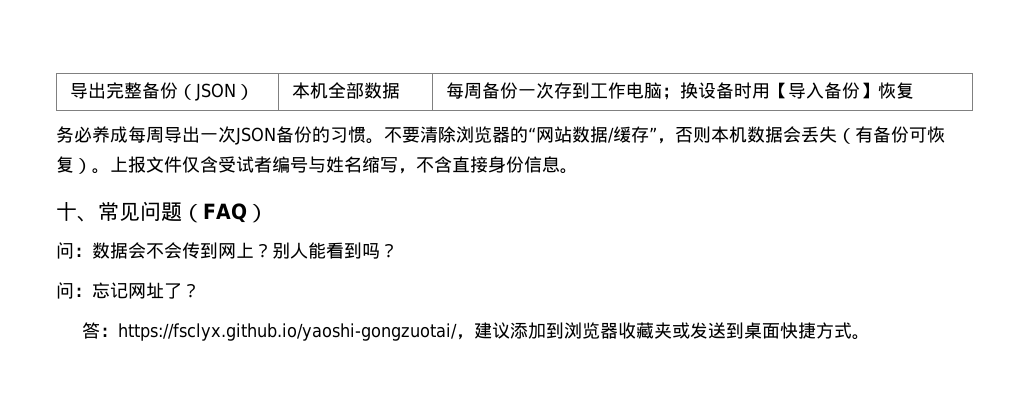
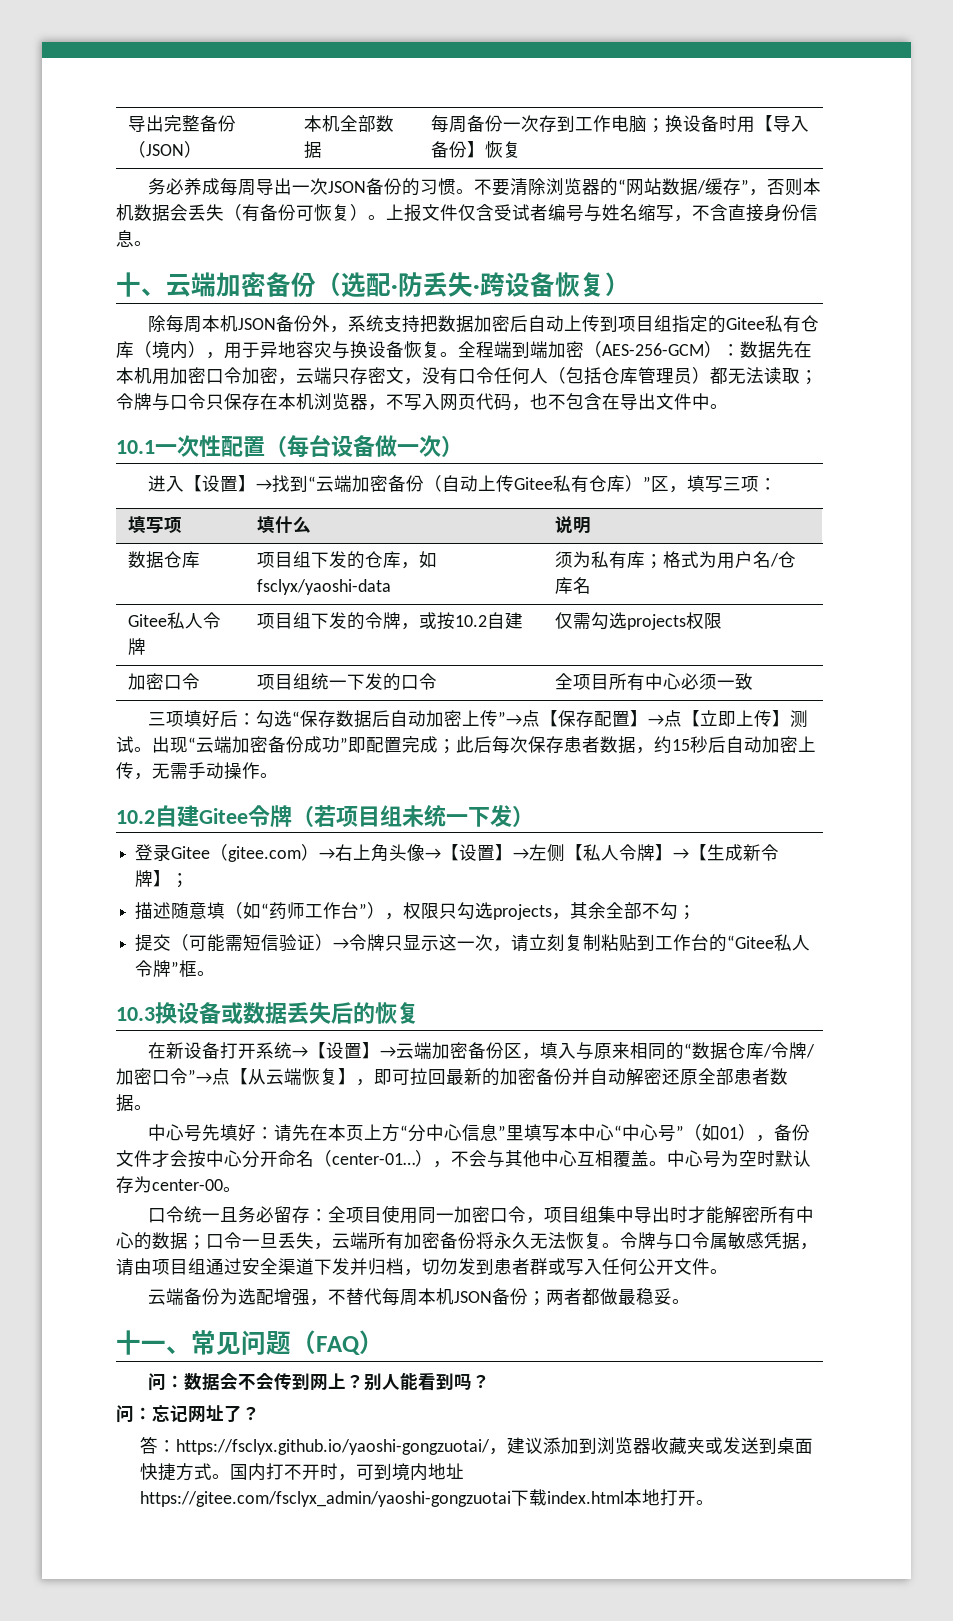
- 十、常见问题（FAQ）
+ 十、云端加密备份（选配·防丢失·跨设备恢复）
+ 除每周本机JSON备份外，系统支持把数据加密后自动上传到项目组指定的Gitee私有仓库（境内），用于异地容灾与换设备恢复。全程端到端加密（AES-256-GCM）：数据先在本机用加密口令加密，云端只存密文，没有口令任何人（包括仓库管理员）都无法读取；令牌与口令只保存在本机浏览器，不写入网页代码，也不包含在导出文件中。
+ 10.1一次性配置（每台设备做一次）
+ 进入【设置】→找到“云端加密备份（自动上传Gitee私有仓库）”区，填写三项：
+ 填写项 | 填什么 | 说明
+ 数据仓库 | 项目组下发的仓库，如fsclyx/yaoshi-data | 须为私有库；格式为用户名/仓库名
+ Gitee私人令牌 | 项目组下发的令牌，或按10.2自建 | 仅需勾选projects权限
+ 加密口令 | 项目组统一下发的口令 | 全项目所有中心必须一致
+ 三项填好后：勾选“保存数据后自动加密上传”→点【保存配置】→点【立即上传】测试。出现“云端加密备份成功”即配置完成；此后每次保存患者数据，约15秒后自动加密上传，无需手动操作。
+ 10.2自建Gitee令牌（若项目组未统一下发）
+ 登录Gitee（gitee.com）→右上角头像→【设置】→左侧【私人令牌】→【生成新令牌】；
+ 描述随意填（如“药师工作台”），权限只勾选projects，其余全部不勾；
+ 提交（可能需短信验证）→令牌只显示这一次，请立刻复制粘贴到工作台的“Gitee私人令牌”框。
+ 10.3换设备或数据丢失后的恢复
+ 在新设备打开系统→【设置】→云端加密备份区，填入与原来相同的“数据仓库/令牌/加密口令”→点【从云端恢复】，即可拉回最新的加密备份并自动解密还原全部患者数据。
+ 中心号先填好：请先在本页上方“分中心信息”里填写本中心“中心号”（如01），备份文件才会按中心分开命名（center-01…），不会与其他中心互相覆盖。中心号为空时默认存为center-00。
+ 口令统一且务必留存：全项目使用同一加密口令，项目组集中导出时才能解密所有中心的数据；口令一旦丢失，云端所有加密备份将永久无法恢复。令牌与口令属敏感凭据，请由项目组通过安全渠道下发并归档，切勿发到患者群或写入任何公开文件。
+ 云端备份为选配增强，不替代每周本机JSON备份；两者都做最稳妥。
+ 十一、常见问题（FAQ）
+ 国内打不开时，可到境内地址https://gitee.com/fsclyx_admin/yaoshi-gongzuotai下载index.html本地打开。

